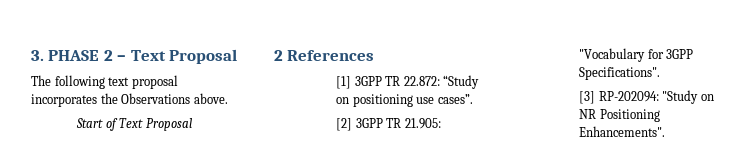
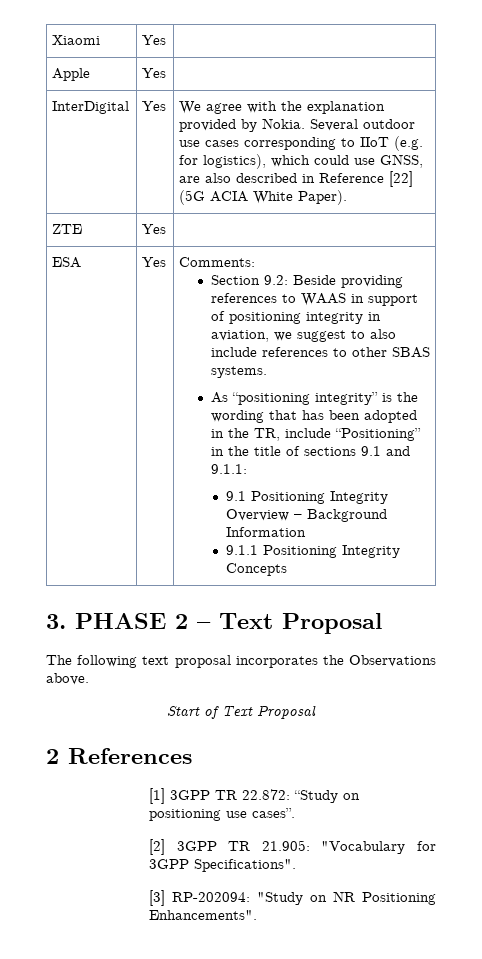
+ Xiaomi | Yes |
+ Apple | Yes |
+ InterDigital | Yes | We agree with the explanation provided by Nokia. Several outdoor use cases corresponding to IIoT (e.g. for logistics), which could use GNSS, are also described in Reference [22] (5G ACIA White Paper).
+ ZTE | Yes |
+ ESA | Yes | Comments:
+ Section 9.2: Beside providing references to WAAS in support of positioning integrity in aviation, we suggest to also include references to other SBAS systems.
+ As “positioning integrity” is the wording that has been adopted in the TR, include “Positioning” in the title of sections 9.1 and 9.1.1:
+ 9.1 Positioning Integrity Overview – Background Information
+ 9.1.1 Positioning Integrity Concepts

